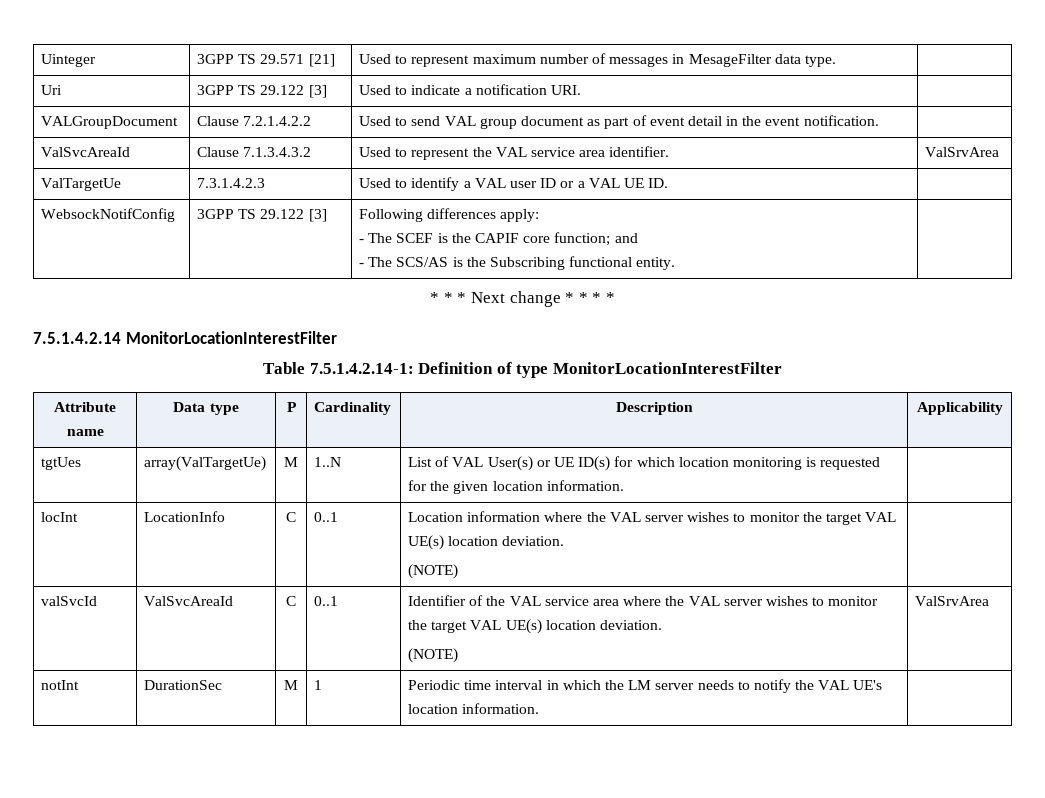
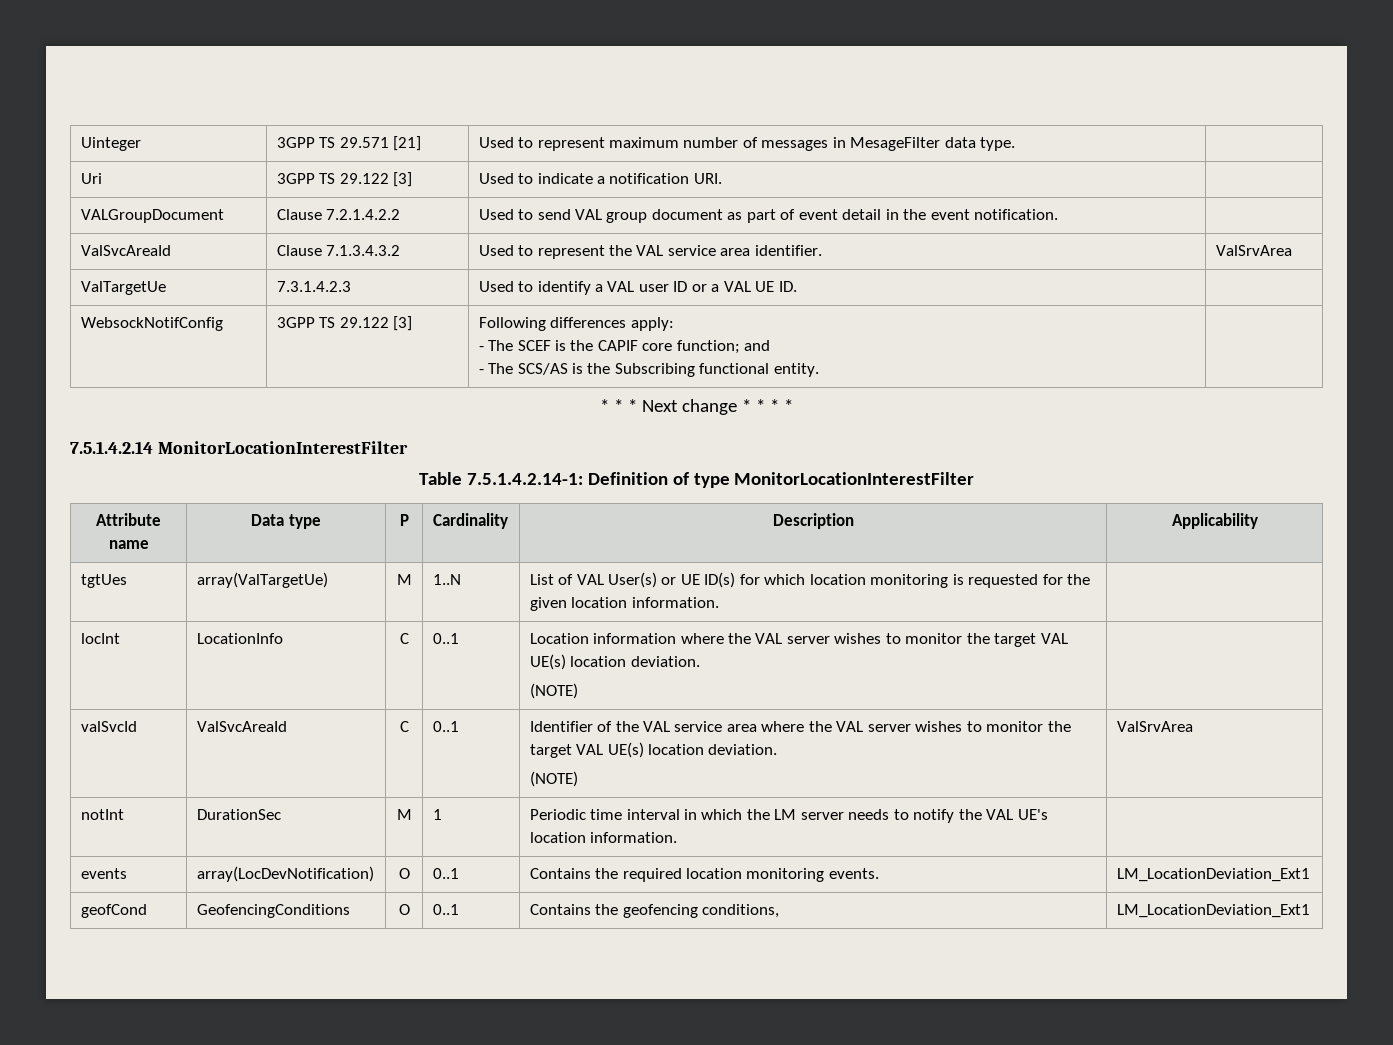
+ events | array(LocDevNotification) | O | 0..1 | Contains the required location monitoring events. | LM_LocationDeviation_Ext1
+ geofCond | GeofencingConditions | O | 0..1 | Contains the geofencing conditions, | LM_LocationDeviation_Ext1

